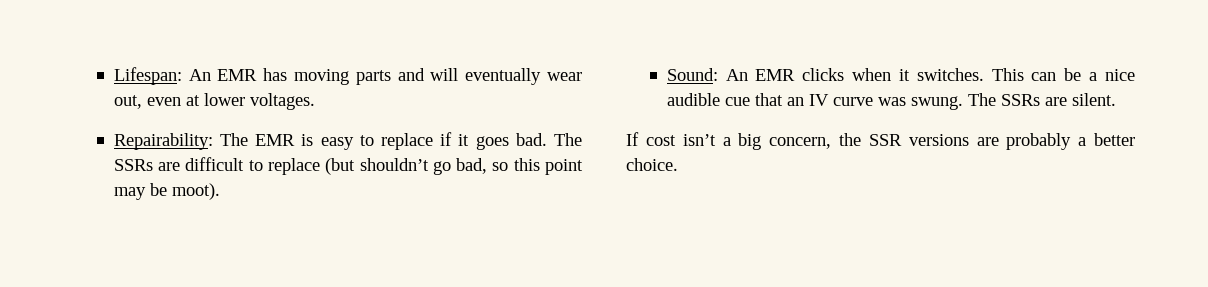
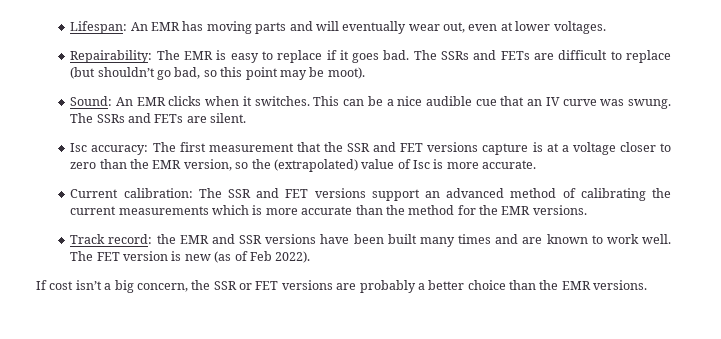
- The SSRs are difficult to replace (but shouldn’t go bad, so this point may be moot).
+ The SSRs and FETs are difficult to replace (but shouldn’t go bad, so this point may be moot).
- The SSRs are silent.
+ The SSRs and FETs are silent.
+ Isc accuracy: The first measurement that the SSR and FET versions capture is at a voltage closer to zero than the EMR version, so the (extrapolated) value of Isc is more accurate.
+ Current calibration: The SSR and FET versions support an advanced method of calibrating the current measurements which is more accurate than the method for the EMR versions.
+ Track record: the EMR and SSR versions have been built many times and are known to work well. The FET version is new (as of Feb 2022).
- If cost isn’t a big concern, the SSR versions are probably a better choice.
+ If cost isn’t a big concern, the SSR or FET versions are probably a better choice than the EMR versions.

